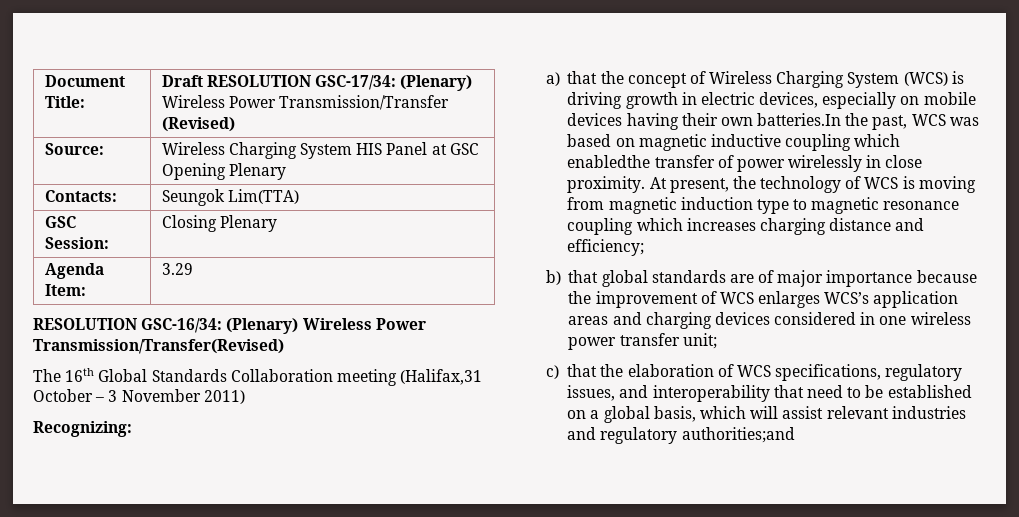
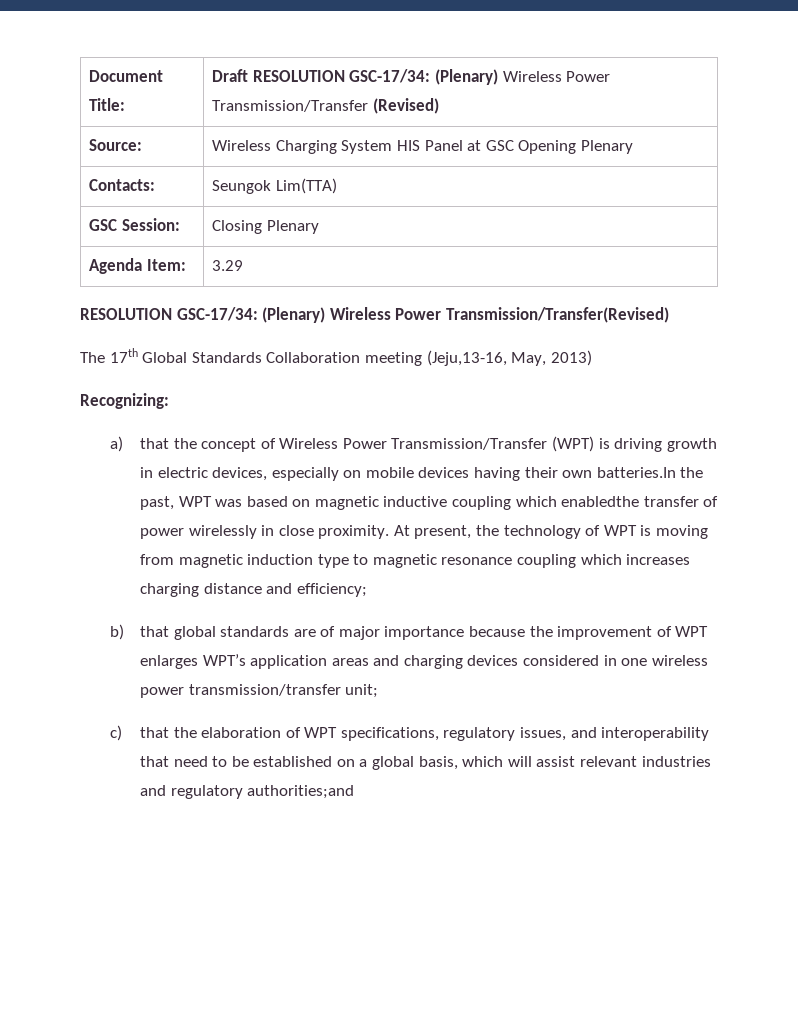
- RESOLUTION GSC-16/34: (Plenary) Wireless Power Transmission/Transfer(Revised)
+ RESOLUTION GSC-17/34: (Plenary) Wireless Power Transmission/Transfer(Revised)
- The 16th Global Standards Collaboration meeting (Halifax,31 October – 3 November 2011)
+ The 17th Global Standards Collaboration meeting (Jeju,13-16, May, 2013)
- a) that the concept of Wireless Charging System (WCS) is driving growth in electric devices, especially on mobile devices having their own batteries.In the past, WCS was based on magnetic inductive coupling which enabledthe transfer of power wirelessly in close proximity.
+ a) that the concept of Wireless Power Transmission/Transfer (WPT) is driving growth in electric devices, especially on mobile devices having their own batteries.In the past, WPT was based on magnetic inductive coupling which enabledthe transfer of power wirelessly in close proximity.
- At present, the technology of WCS is moving from magnetic induction type to magnetic resonance coupling which increases charging distance and efficiency;
+ At present, the technology of WPT is moving from magnetic induction type to magnetic resonance coupling which increases charging distance and efficiency;
- b) that global standards are of major importance because the improvement of WCS enlarges WCS’s application areas and charging devices considered in one wireless power transfer unit;
+ b) that global standards are of major importance because the improvement of WPT enlarges WPT’s application areas and charging devices considered in one wireless power transmission/transfer unit;
- c) that the elaboration of WCS specifications, regulatory issues, and interoperability that need to be established on a global basis, which will assist relevant industries and regulatory authorities;and
+ c) that the elaboration of WPT specifications, regulatory issues, and interoperability that need to be established on a global basis, which will assist relevant industries and regulatory authorities;and

